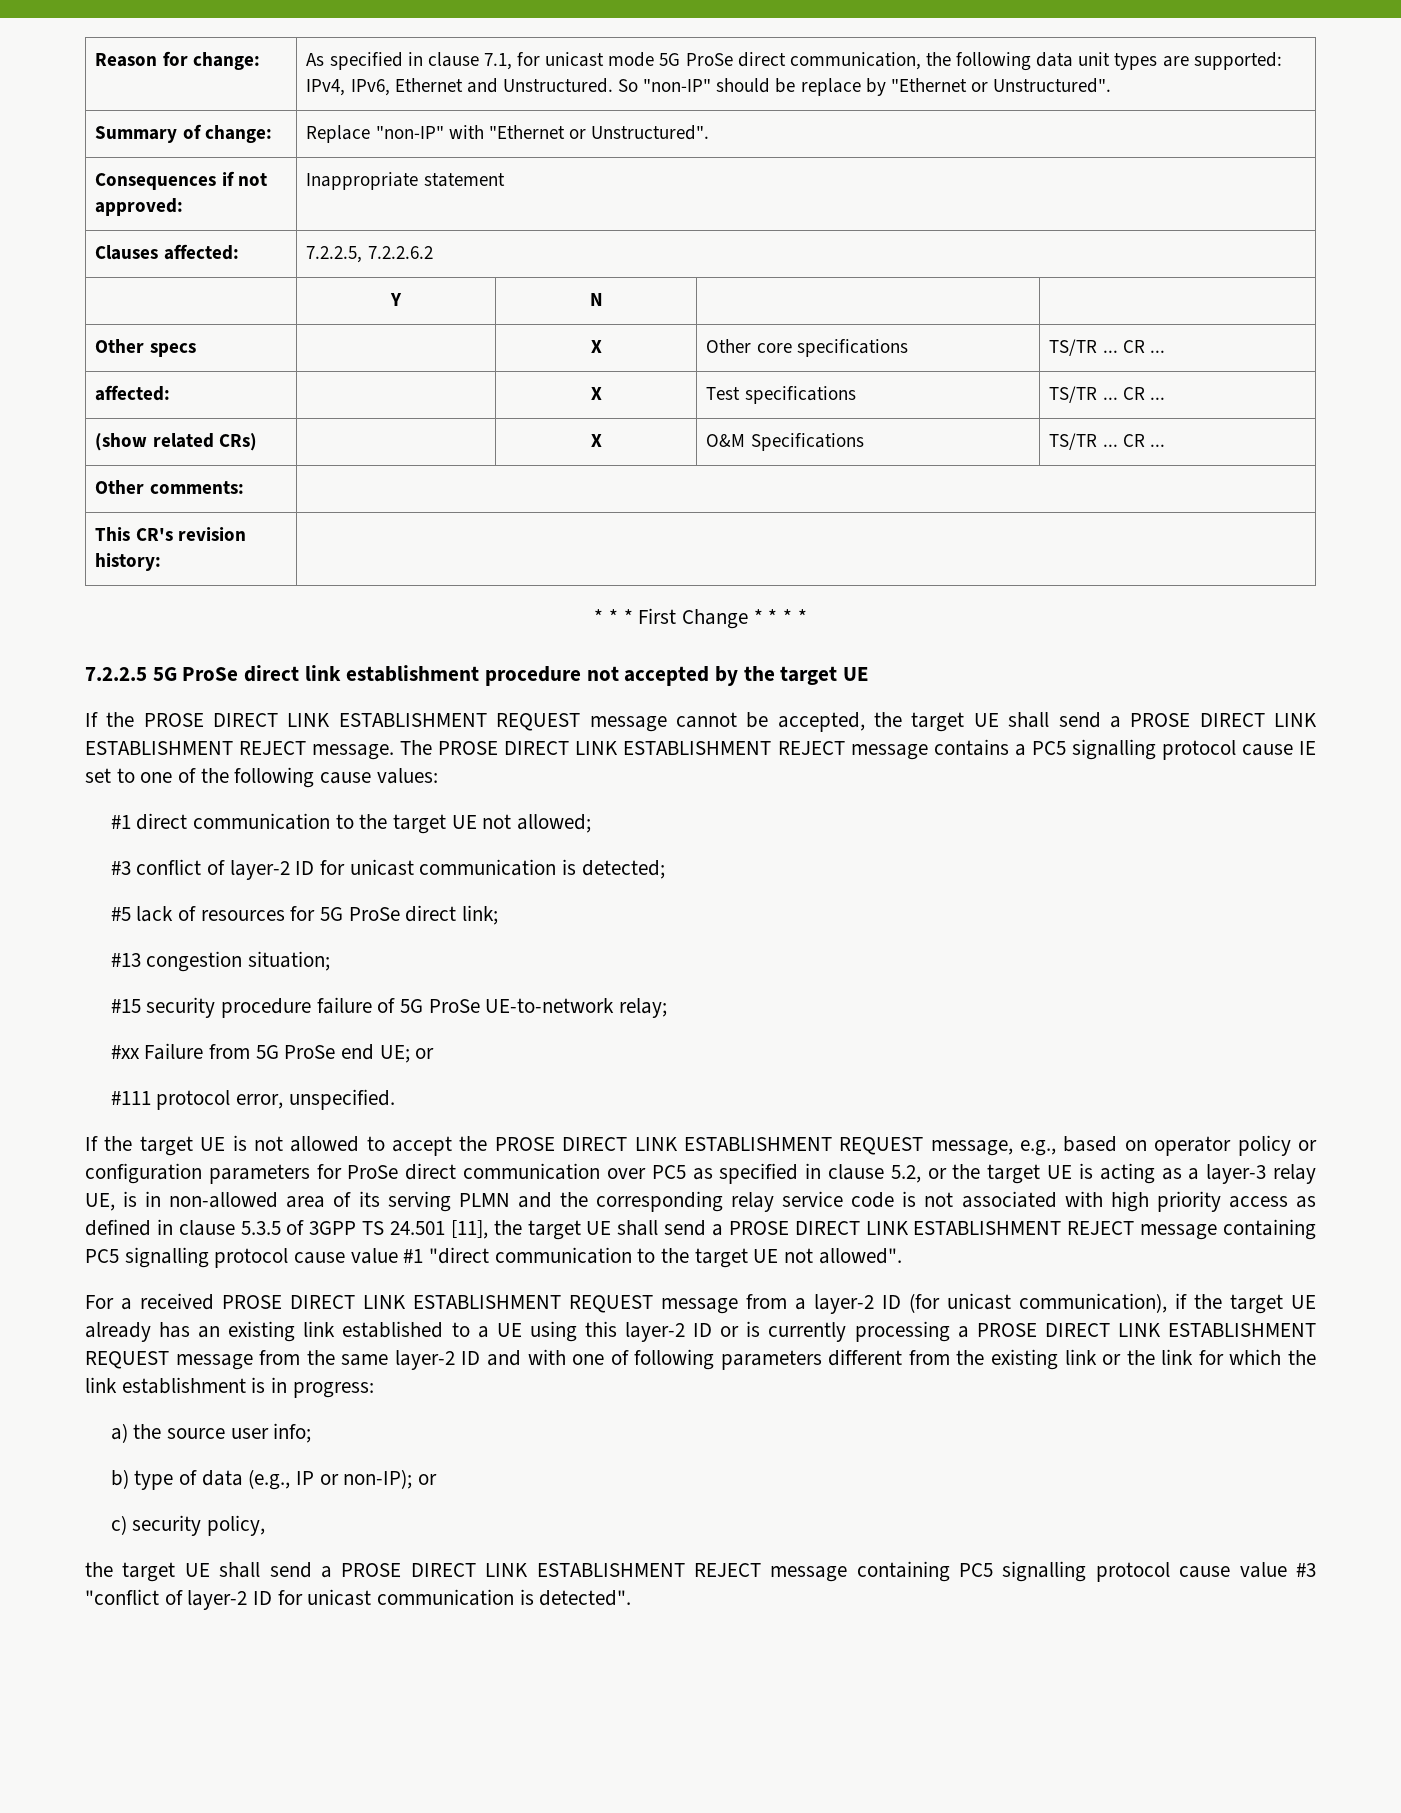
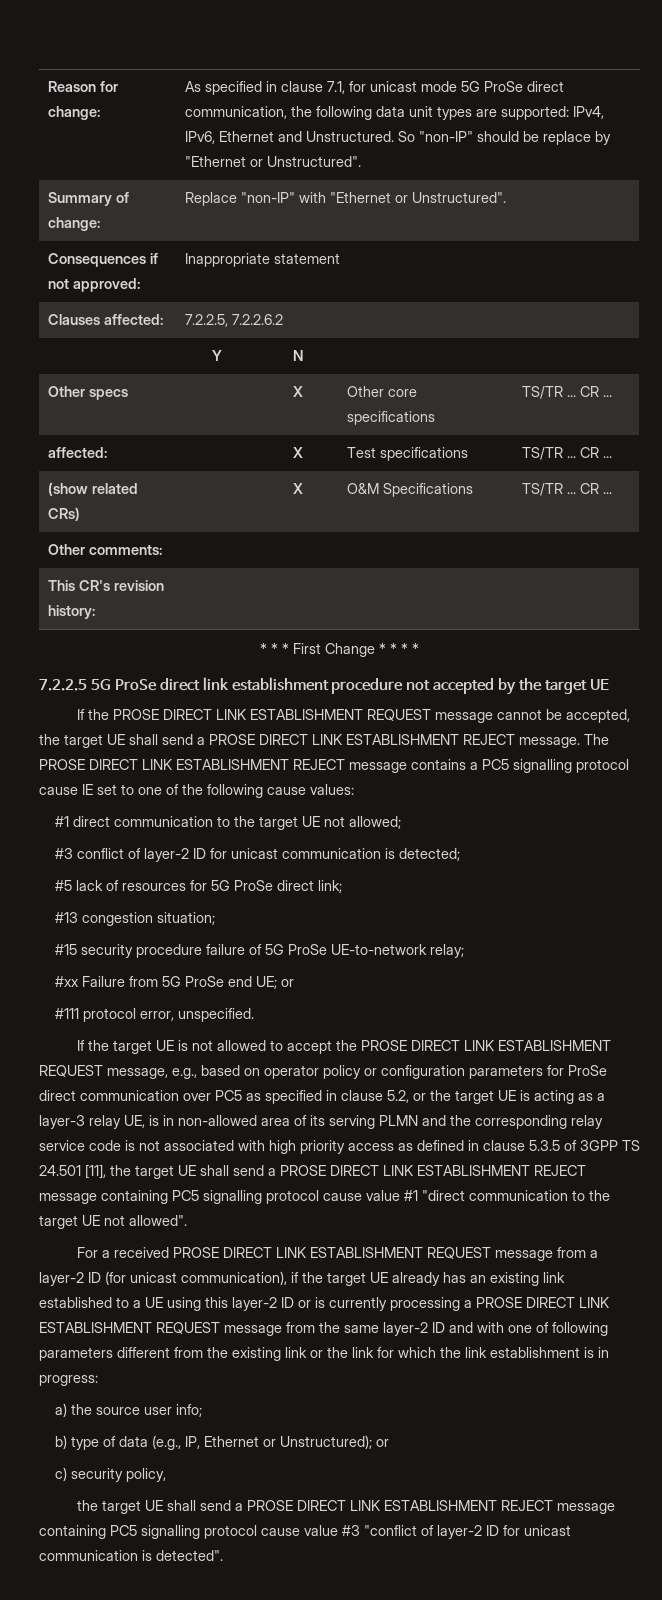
- b) type of data (e.g., IP or non-IP); or
+ b) type of data (e.g., IP, Ethernet or Unstructured); or

